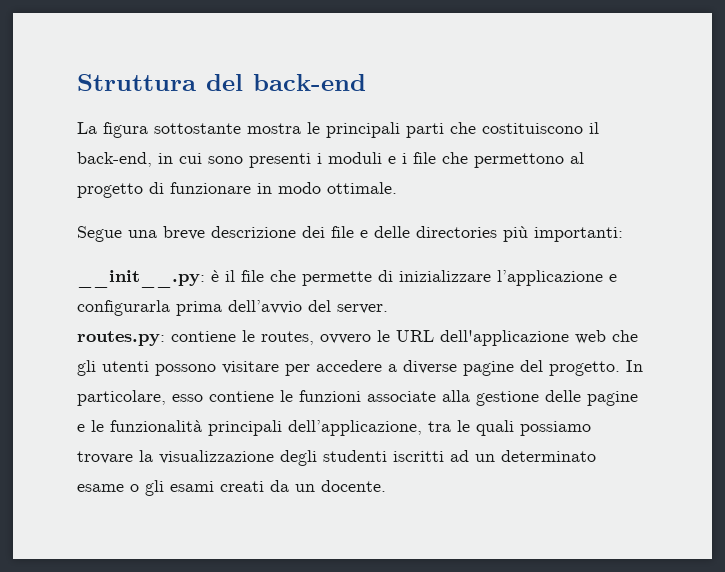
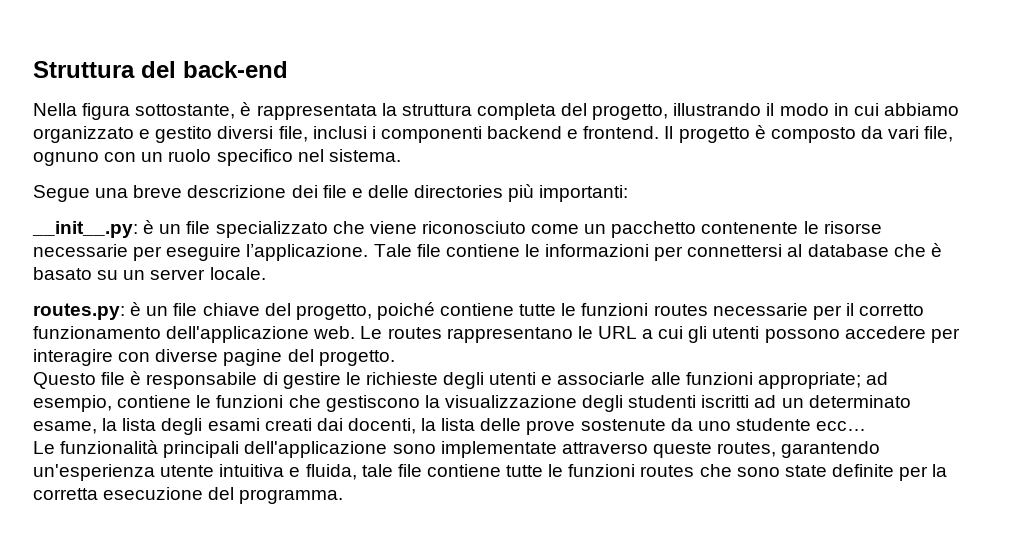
- La figura sottostante mostra le principali parti che costituiscono il back-end, in cui sono presenti i moduli e i file che permettono al progetto di funzionare in modo ottimale.
+ Nella figura sottostante, è rappresentata la struttura completa del progetto, illustrando il modo in cui abbiamo organizzato e gestito diversi file, inclusi i componenti backend e frontend. Il progetto è composto da vari file, ognuno con un ruolo specifico nel sistema.
- __init__.py: è il file che permette di inizializzare l’applicazione e configurarla prima dell’avvio del server.
- routes.py: contiene le routes, ovvero le URL dell'applicazione web che gli utenti possono visitare per accedere a diverse pagine del progetto. In particolare, esso contiene le funzioni associate alla gestione delle pagine e le funzionalità principali dell’applicazione, tra le quali possiamo trovare la visualizzazione degli studenti iscritti ad un determinato esame o gli esami creati da un docente.
+ __init__.py: è un file specializzato che viene riconosciuto come un pacchetto contenente le risorse necessarie per eseguire l’applicazione. Tale file contiene le informazioni per connettersi al database che è basato su un server locale.
+ routes.py: è un file chiave del progetto, poiché contiene tutte le funzioni routes necessarie per il corretto funzionamento dell'applicazione web. Le routes rappresentano le URL a cui gli utenti possono accedere per interagire con diverse pagine del progetto.
+ Questo file è responsabile di gestire le richieste degli utenti e associarle alle funzioni appropriate; ad esempio, contiene le funzioni che gestiscono la visualizzazione degli studenti iscritti ad un determinato esame, la lista degli esami creati dai docenti, la lista delle prove sostenute da uno studente ecc…
+ Le funzionalità principali dell'applicazione sono implementate attraverso queste routes, garantendo un'esperienza utente intuitiva e fluida, tale file contiene tutte le funzioni routes che sono state definite per la corretta esecuzione del programma.

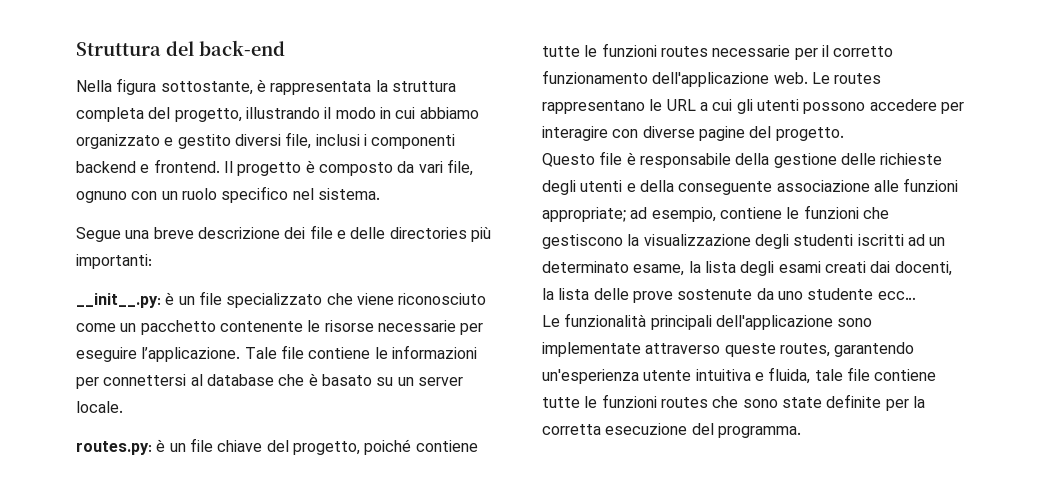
- Questo file è responsabile di gestire le richieste degli utenti e associarle alle funzioni appropriate; ad esempio, contiene le funzioni che gestiscono la visualizzazione degli studenti iscritti ad un determinato esame, la lista degli esami creati dai docenti, la lista delle prove sostenute da uno studente ecc…
+ Questo file è responsabile della gestione delle richieste degli utenti e della conseguente associazione alle funzioni appropriate; ad esempio, contiene le funzioni che gestiscono la visualizzazione degli studenti iscritti ad un determinato esame, la lista degli esami creati dai docenti, la lista delle prove sostenute da uno studente ecc…

